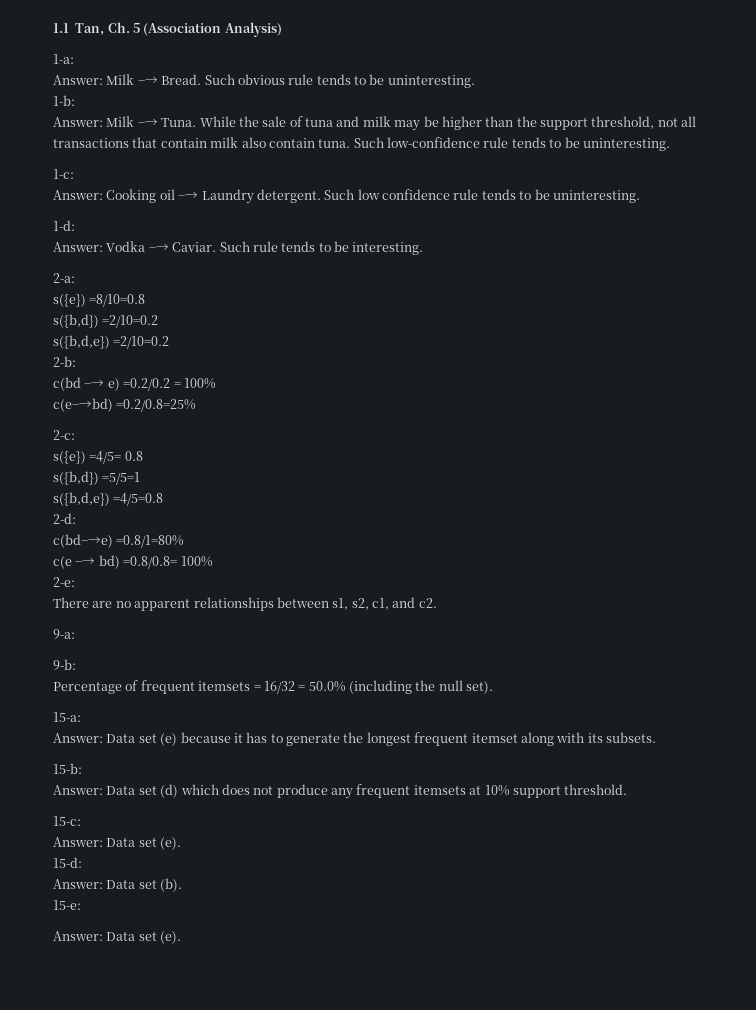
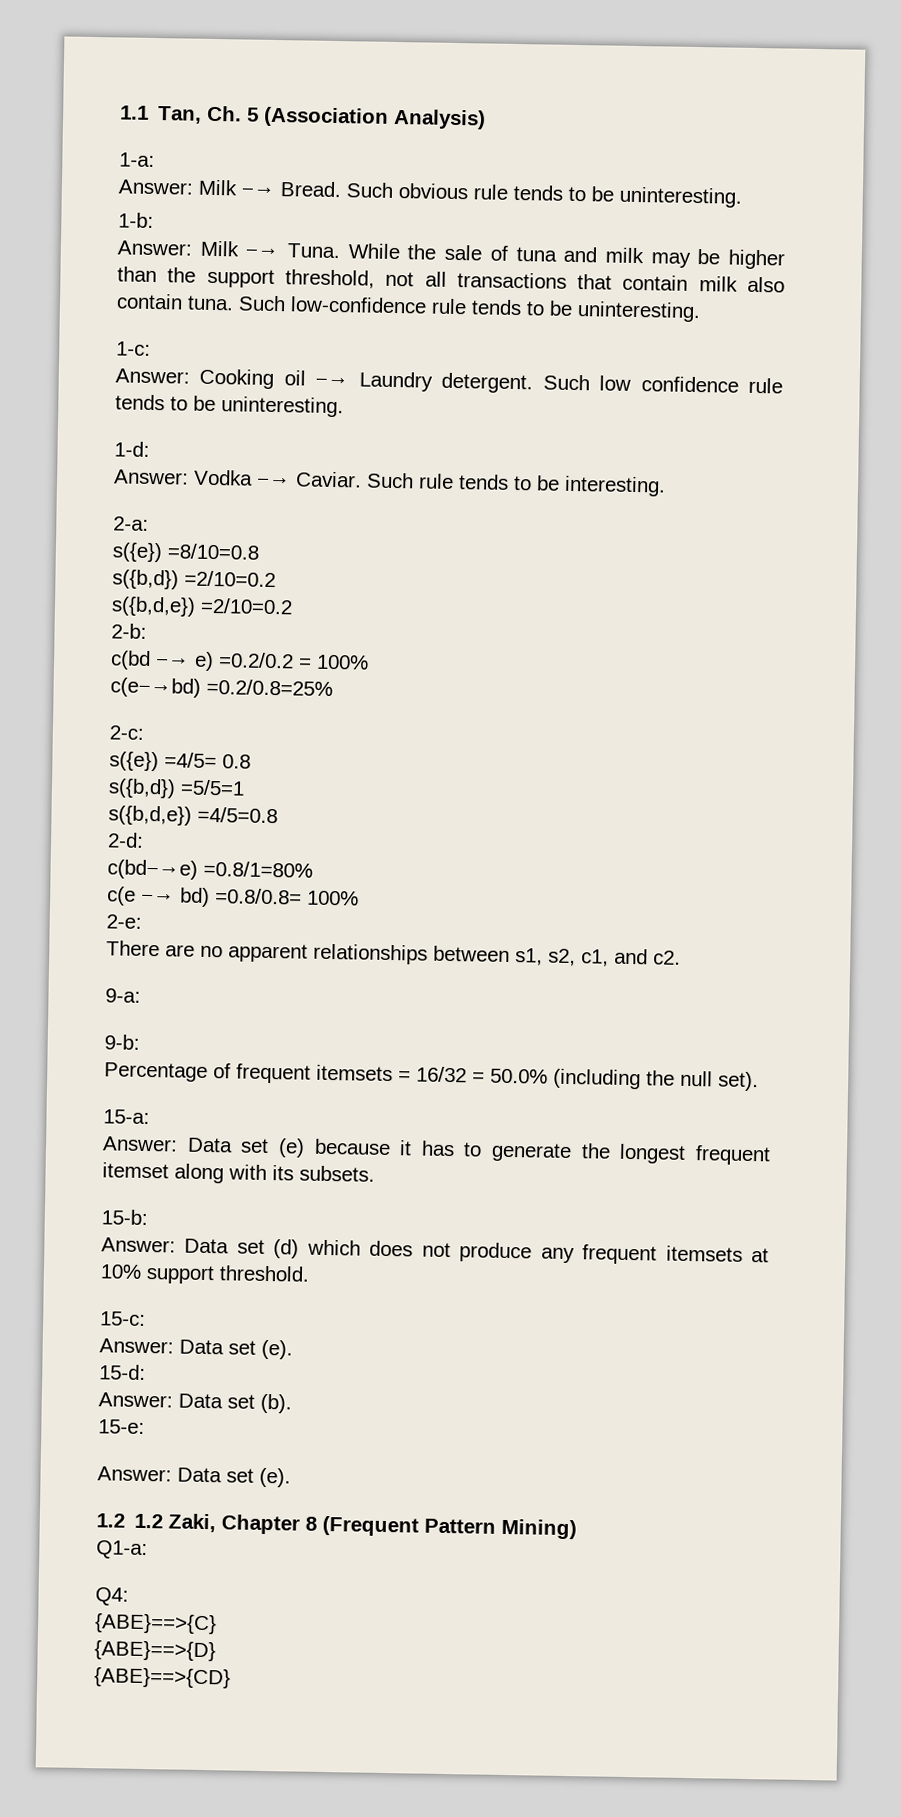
+ 1.2 1.2 Zaki, Chapter 8 (Frequent Pattern Mining)
+ Q1-a:
+ Q4:
+ {ABE}==>{C}
+ {ABE}==>{D}
+ {ABE}==>{CD}

